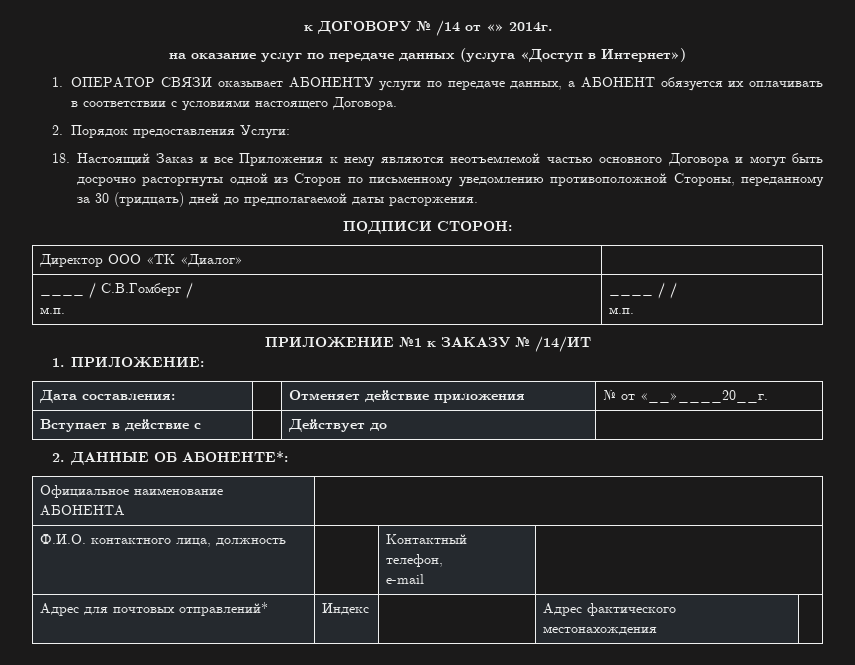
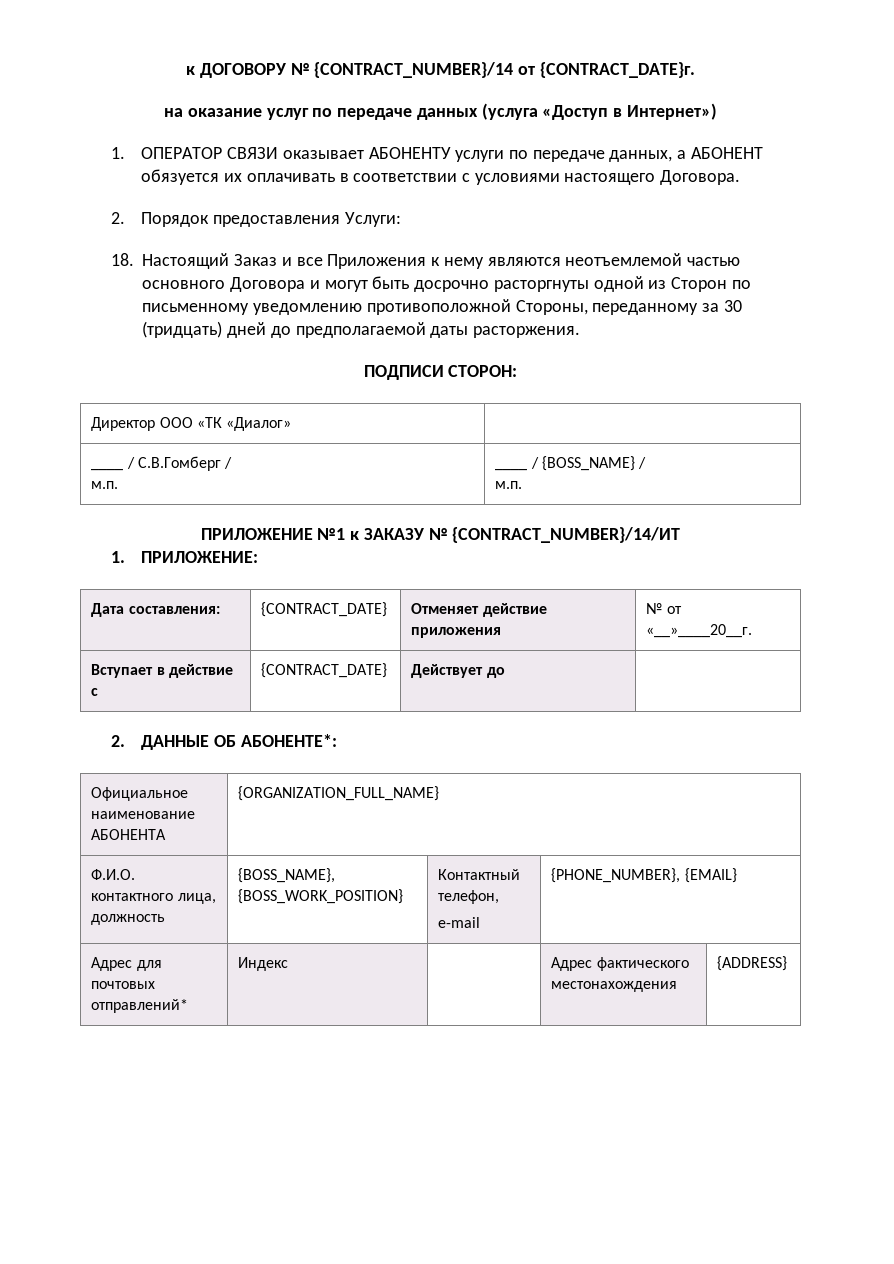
- к ДОГОВОРУ № /14 от «» 2014г.
+ к ДОГОВОРУ № {CONTRACT_NUMBER}/14 от {CONTRACT_DATE}г.
  ____ / С.В.Гомберг /
- м.п. | ____ / /
+ м.п. | ____ / {BOSS_NAME} /
- ПРИЛОЖЕНИЕ №1 к ЗАКАЗУ № /14/ИТ
+ ПРИЛОЖЕНИЕ №1 к ЗАКАЗУ № {CONTRACT_NUMBER}/14/ИТ
- Дата составления: | | Отменяет действие приложения | № от «__»____20__г.
+ Дата составления: | {CONTRACT_DATE} | Отменяет действие приложения | № от «__»____20__г.
- Вступает в действие с | | Действует до |
+ Вступает в действие с | {CONTRACT_DATE} | Действует до |
- Официальное наименование АБОНЕНТА |
+ Официальное наименование АБОНЕНТА | {ORGANIZATION_FULL_NAME}
- Ф.И.О. контактного лица, должность | | Контактный телефон,
- e-mail |
+ Ф.И.О. контактного лица, должность | {BOSS_NAME}, {BOSS_WORK_POSITION} | Контактный телефон,
+ e-mail | {PHONE_NUMBER}, {EMAIL}
- Адрес для почтовых отправлений* | Индекс | | Адрес фактического местонахождения |
+ Адрес для почтовых отправлений* | Индекс | | Адрес фактического местонахождения | {ADDRESS}

